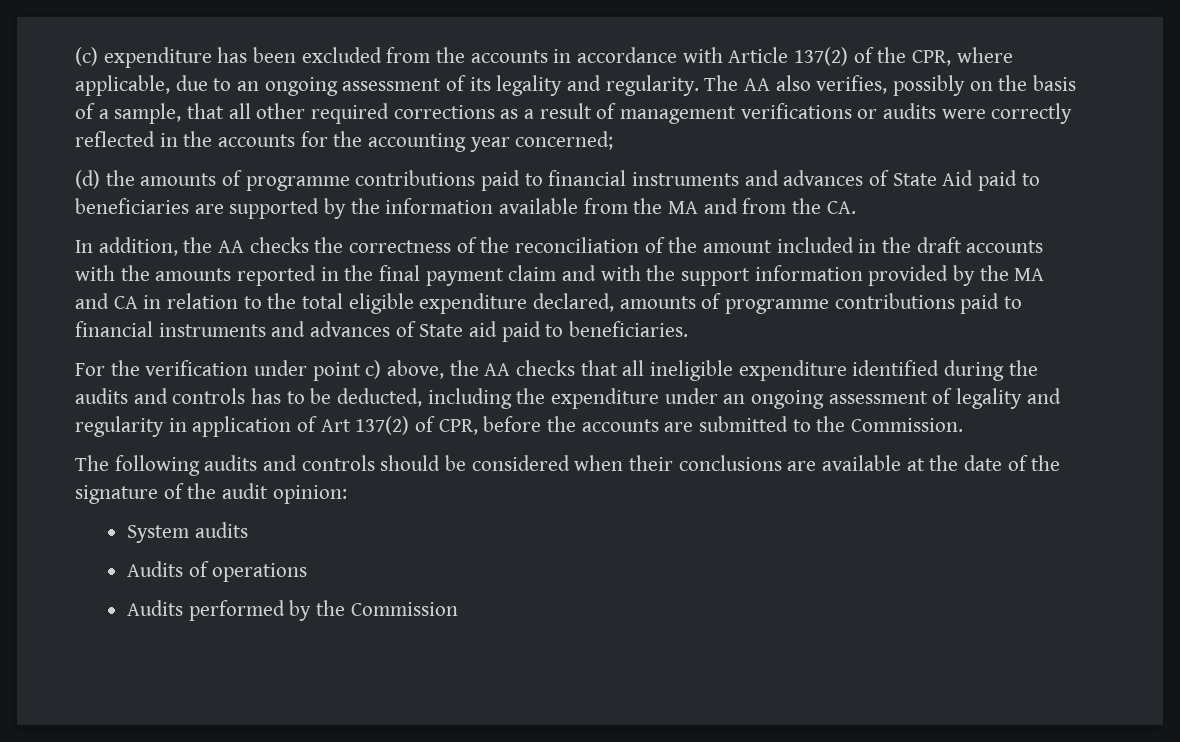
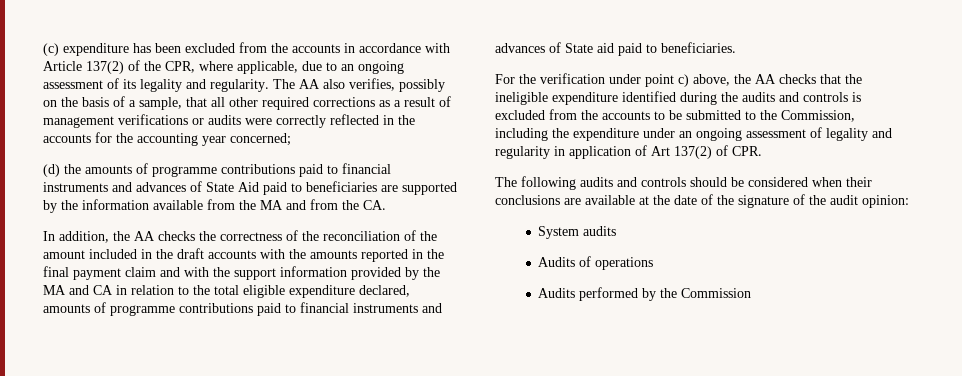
- For the verification under point c) above, the AA checks that all ineligible expenditure identified during the audits and controls has to be deducted, including the expenditure under an ongoing assessment of legality and regularity in application of Art 137(2) of CPR, before the accounts are submitted to the Commission.
+ For the verification under point c) above, the AA checks that the ineligible expenditure identified during the audits and controls is excluded from the accounts to be submitted to the Commission, including the expenditure under an ongoing assessment of legality and regularity in application of Art 137(2) of CPR.

